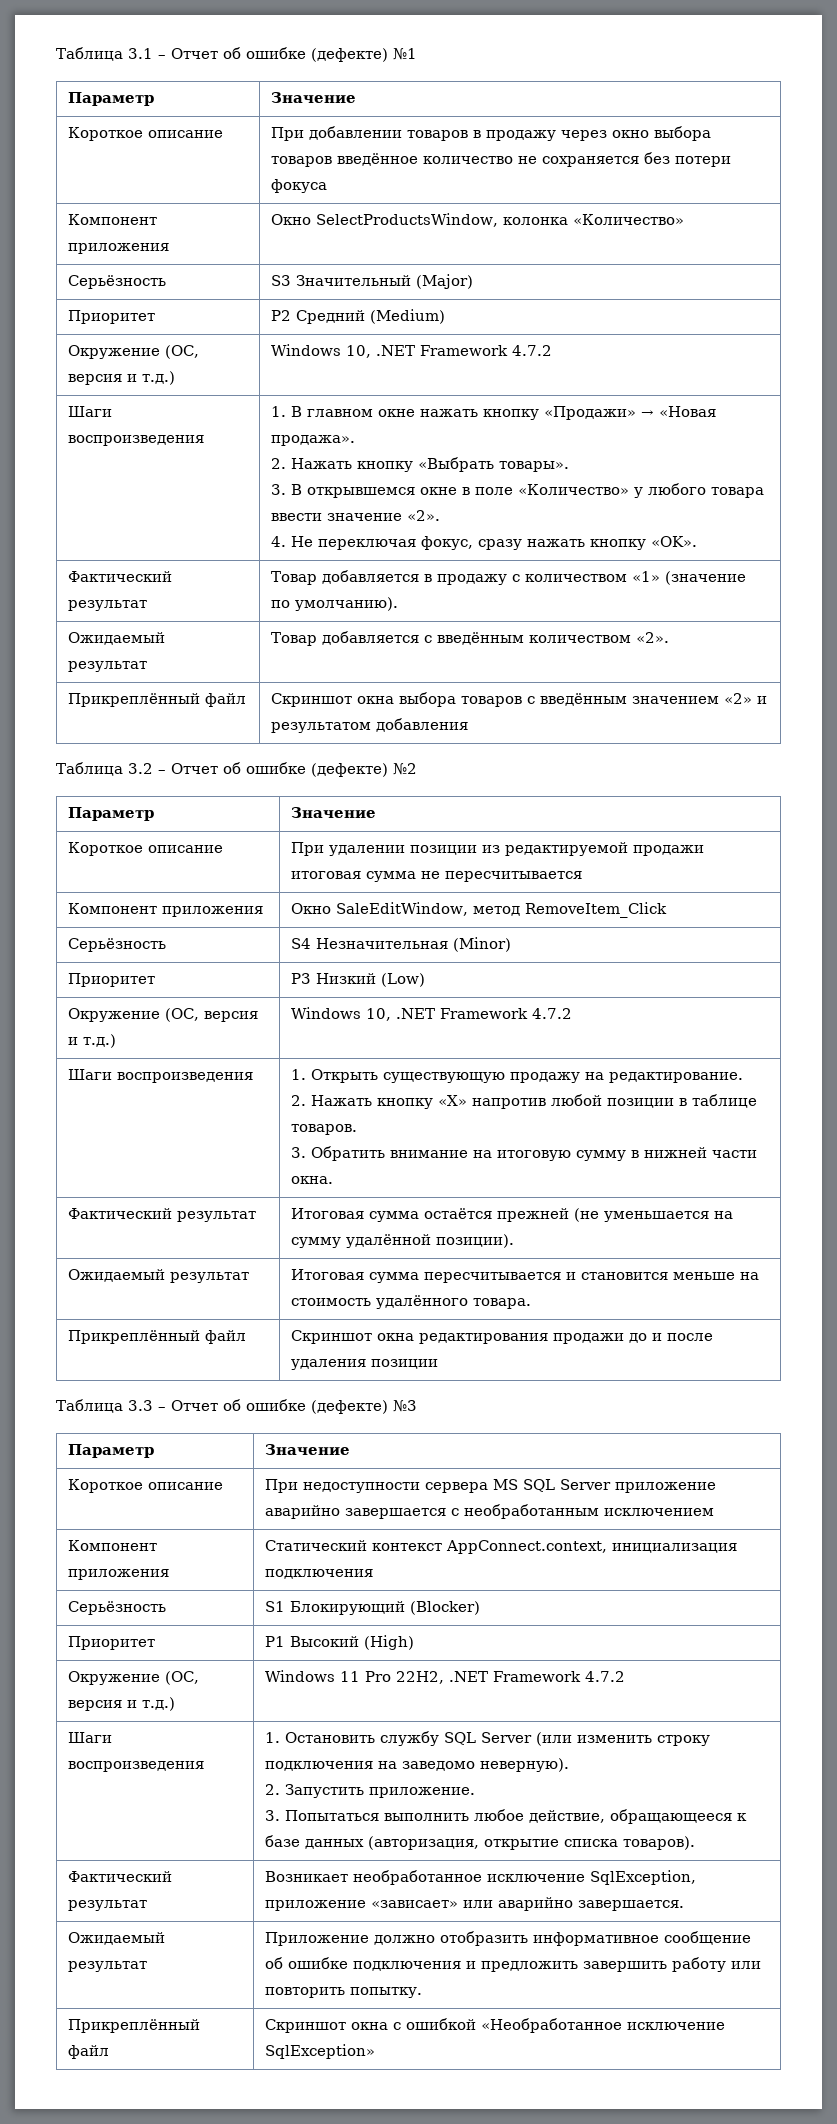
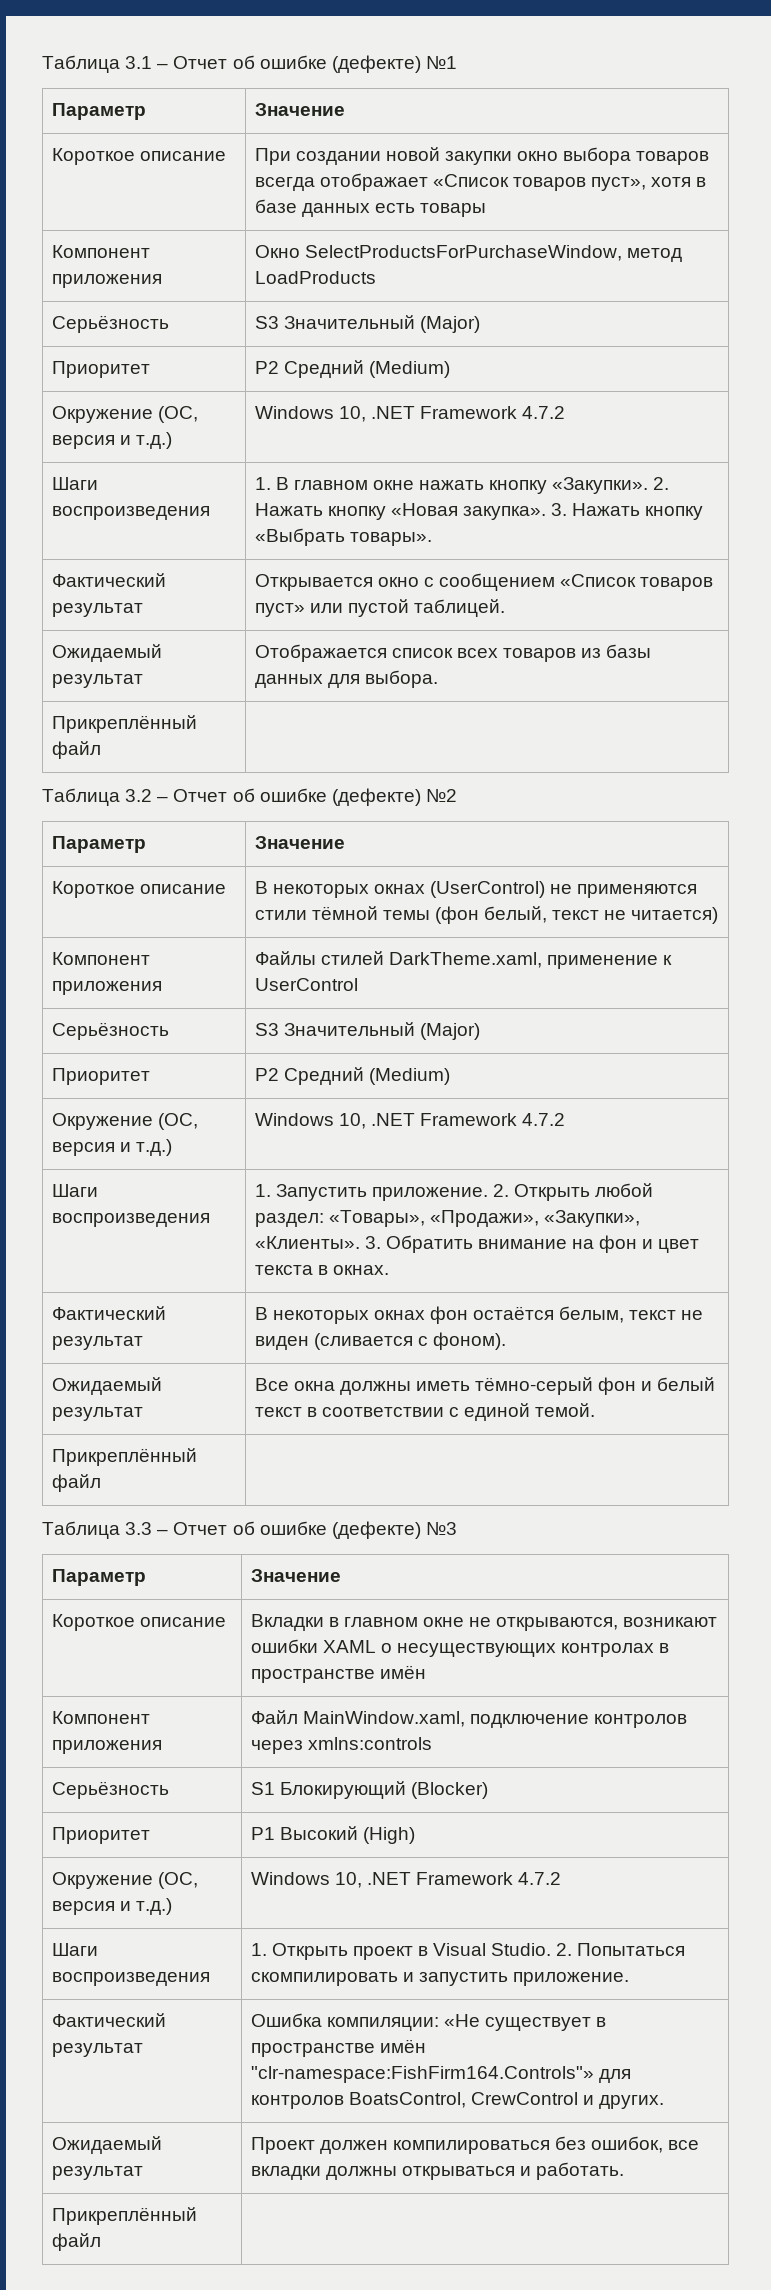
- Короткое описание | При добавлении товаров в продажу через окно выбора товаров введённое количество не сохраняется без потери фокуса
- Компонент приложения | Окно SelectProductsWindow, колонка «Количество»
+ Короткое описание | При создании новой закупки окно выбора товаров всегда отображает «Список товаров пуст», хотя в базе данных есть товары
+ Компонент приложения | Окно SelectProductsForPurchaseWindow, метод LoadProducts
- Шаги воспроизведения | 1. В главном окне нажать кнопку «Продажи» → «Новая продажа».
- 2. Нажать кнопку «Выбрать товары».
- 3. В открывшемся окне в поле «Количество» у любого товара ввести значение «2».
- 4. Не переключая фокус, сразу нажать кнопку «OK».
- Фактический результат | Товар добавляется в продажу с количеством «1» (значение по умолчанию).
- Ожидаемый результат | Товар добавляется с введённым количеством «2».
- Прикреплённый файл | Скриншот окна выбора товаров с введённым значением «2» и результатом добавления
+ Шаги воспроизведения | 1. В главном окне нажать кнопку «Закупки». 2. Нажать кнопку «Новая закупка». 3. Нажать кнопку «Выбрать товары».
+ Фактический результат | Открывается окно с сообщением «Список товаров пуст» или пустой таблицей.
+ Ожидаемый результат | Отображается список всех товаров из базы данных для выбора.
+ Прикреплённый файл |
- Короткое описание | При удалении позиции из редактируемой продажи итоговая сумма не пересчитывается
- Компонент приложения | Окно SaleEditWindow, метод RemoveItem_Click
- Серьёзность | S4 Незначительная (Minor)
- Приоритет | P3 Низкий (Low)
+ Короткое описание | В некоторых окнах (UserControl) не применяются стили тёмной темы (фон белый, текст не читается)
+ Компонент приложения | Файлы стилей DarkTheme.xaml, применение к UserControl
+ Серьёзность | S3 Значительный (Major)
+ Приоритет | P2 Средний (Medium)
- Шаги воспроизведения | 1. Открыть существующую продажу на редактирование.
- 2. Нажать кнопку «X» напротив любой позиции в таблице товаров.
- 3. Обратить внимание на итоговую сумму в нижней части окна.
- Фактический результат | Итоговая сумма остаётся прежней (не уменьшается на сумму удалённой позиции).
- Ожидаемый результат | Итоговая сумма пересчитывается и становится меньше на стоимость удалённого товара.
- Прикреплённый файл | Скриншот окна редактирования продажи до и после удаления позиции
+ Шаги воспроизведения | 1. Запустить приложение. 2. Открыть любой раздел: «Товары», «Продажи», «Закупки», «Клиенты». 3. Обратить внимание на фон и цвет текста в окнах.
+ Фактический результат | В некоторых окнах фон остаётся белым, текст не виден (сливается с фоном).
+ Ожидаемый результат | Все окна должны иметь тёмно-серый фон и белый текст в соответствии с единой темой.
+ Прикреплённый файл |
- Короткое описание | При недоступности сервера MS SQL Server приложение аварийно завершается с необработанным исключением
- Компонент приложения | Статический контекст AppConnect.context, инициализация подключения
+ Короткое описание | Вкладки в главном окне не открываются, возникают ошибки XAML о несуществующих контролах в пространстве имён
+ Компонент приложения | Файл MainWindow.xaml, подключение контролов через xmlns:controls
  Приоритет | P1 Высокий (High)
- Окружение (ОС, версия и т.д.) | Windows 11 Pro 22H2, .NET Framework 4.7.2
- Шаги воспроизведения | 1. Остановить службу SQL Server (или изменить строку подключения на заведомо неверную).
- 2. Запустить приложение.
- 3. Попытаться выполнить любое действие, обращающееся к базе данных (авторизация, открытие списка товаров).
- Фактический результат | Возникает необработанное исключение SqlException, приложение «зависает» или аварийно завершается.
- Ожидаемый результат | Приложение должно отобразить информативное сообщение об ошибке подключения и предложить завершить работу или повторить попытку.
- Прикреплённый файл | Скриншот окна с ошибкой «Необработанное исключение SqlException»
+ Окружение (ОС, версия и т.д.) | Windows 10, .NET Framework 4.7.2
+ Шаги воспроизведения | 1. Открыть проект в Visual Studio. 2. Попытаться скомпилировать и запустить приложение.
+ Фактический результат | Ошибка компиляции: «Не существует в пространстве имён "clr-namespace:FishFirm164.Controls"» для контролов BoatsControl, CrewControl и других.
+ Ожидаемый результат | Проект должен компилироваться без ошибок, все вкладки должны открываться и работать.
+ Прикреплённый файл |

